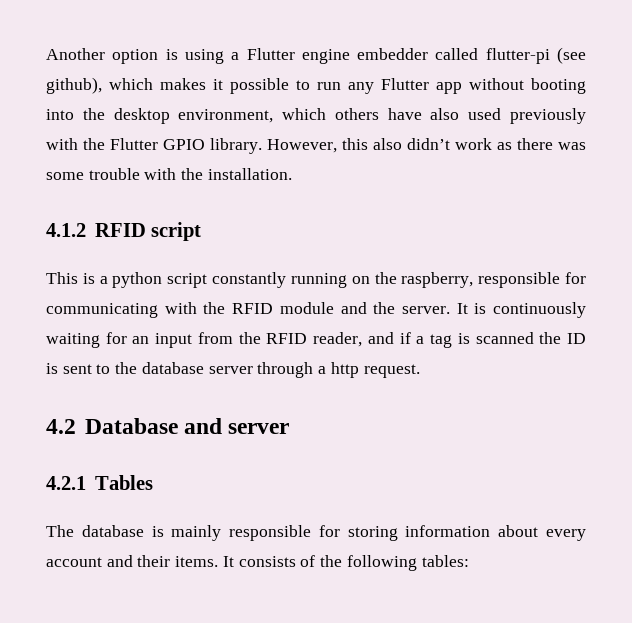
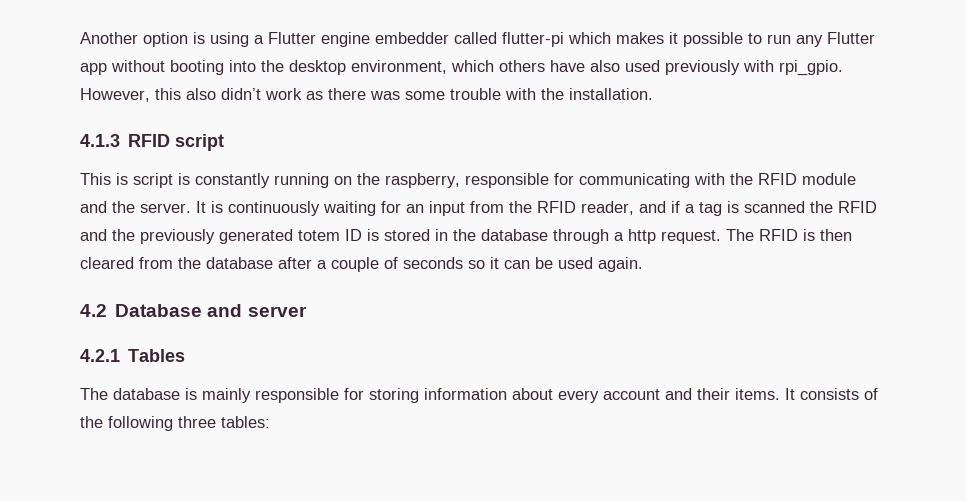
- Another option is using a Flutter engine embedder called flutter-pi (see github), which makes it possible to run any Flutter app without booting into the desktop environment, which others have also used previously with the Flutter GPIO library.
+ Another option is using a Flutter engine embedder called flutter-pi which makes it possible to run any Flutter app without booting into the desktop environment, which others have also used previously with rpi_gpio.
- 4.1.2 RFID script
+ 4.1.3 RFID script
- This is a python script constantly running on the raspberry, responsible for communicating with the RFID module and the server.
+ This is script is constantly running on the raspberry, responsible for communicating with the RFID module and the server.
- It is continuously waiting for an input from the RFID reader, and if a tag is scanned the ID is sent to the database server through a http request.
+ It is continuously waiting for an input from the RFID reader, and if a tag is scanned the RFID and the previously generated totem ID is stored in the database through a http request. The RFID is then cleared from the database after a couple of seconds so it can be used again.
- It consists of the following tables:
+ It consists of the following three tables:

